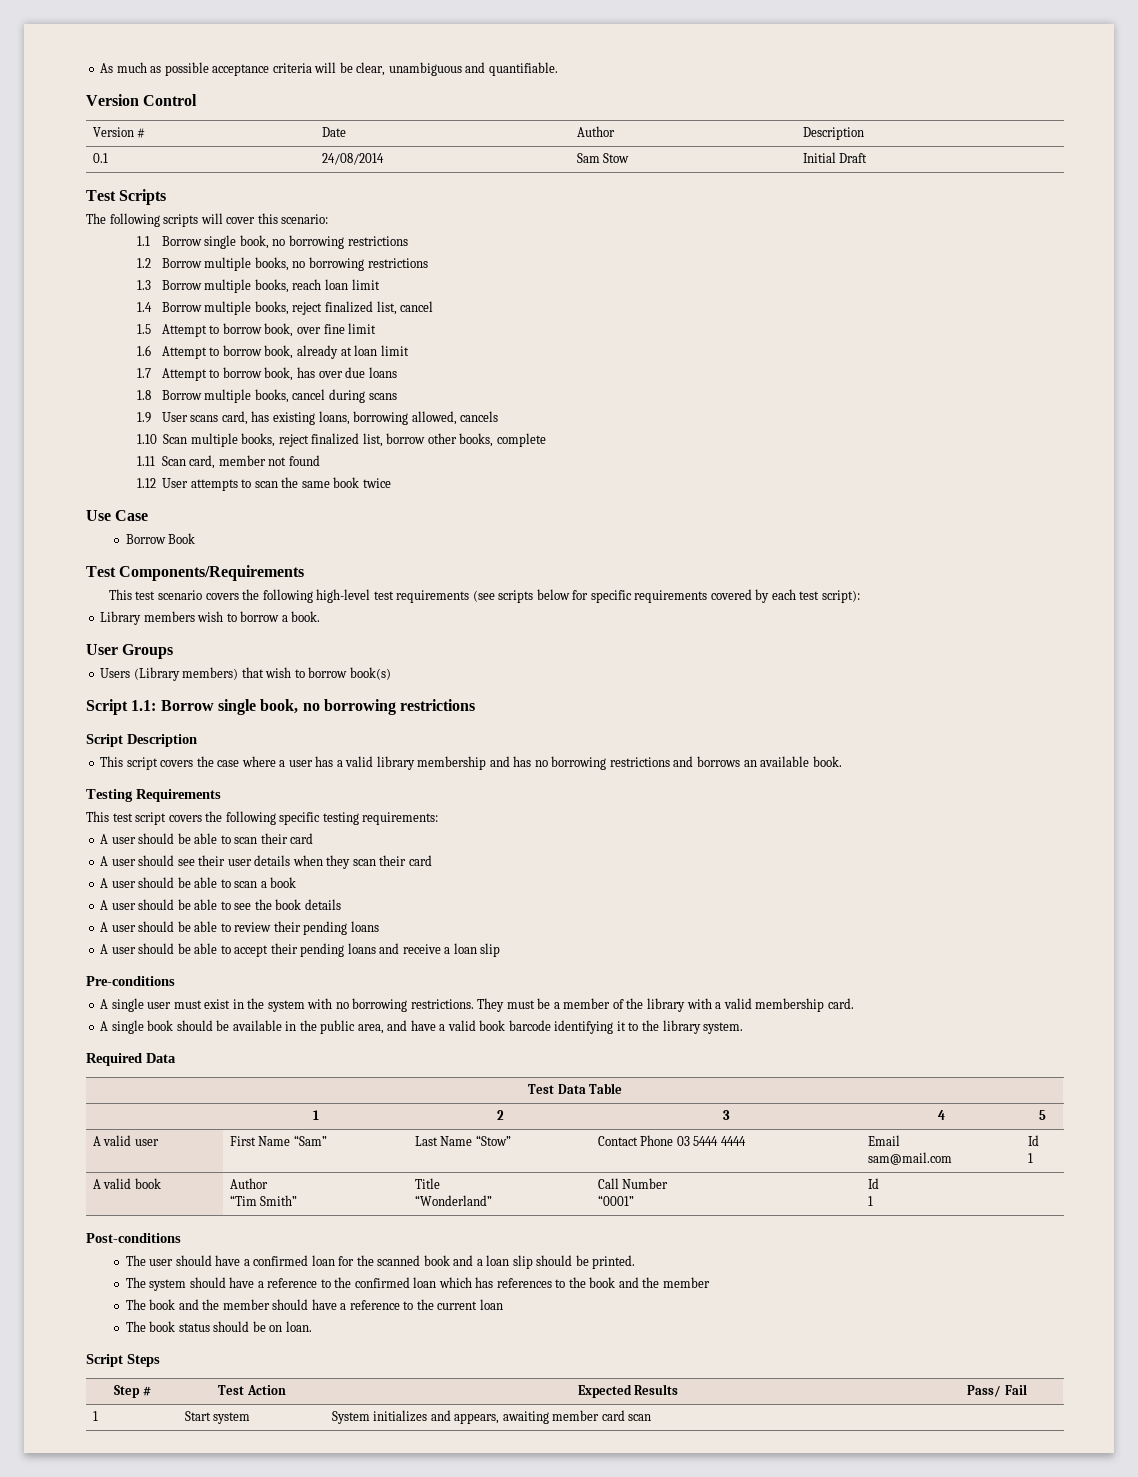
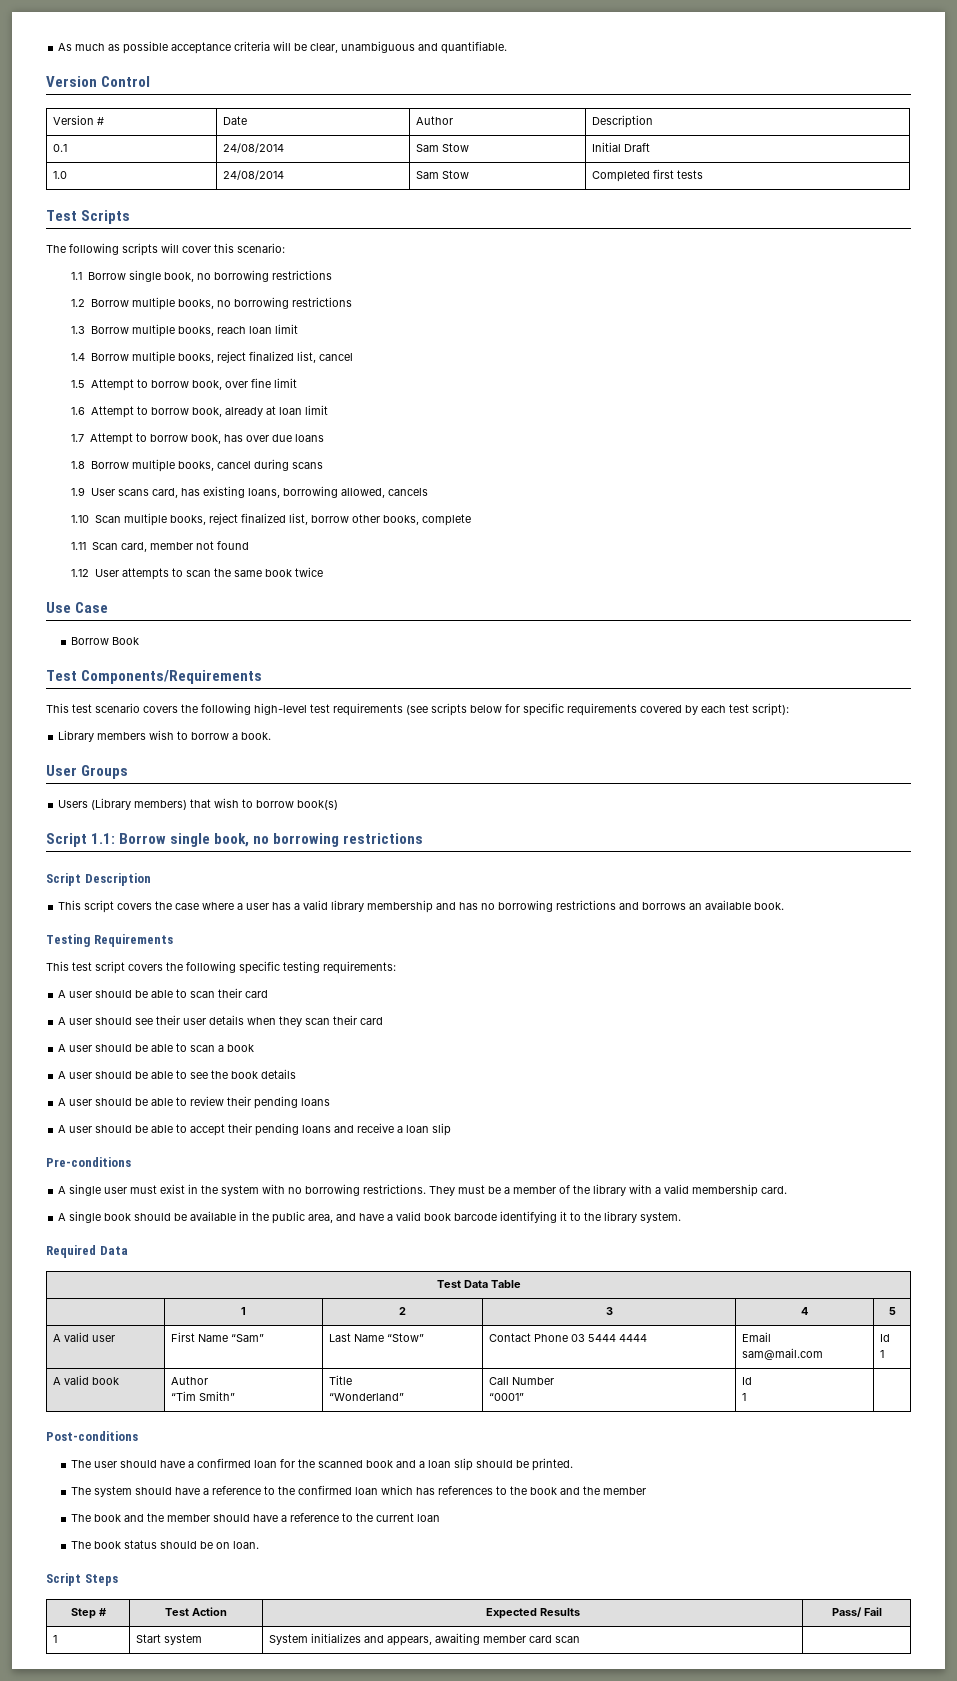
+ 1.0 | 24/08/2014 | Sam Stow | Completed first tests

